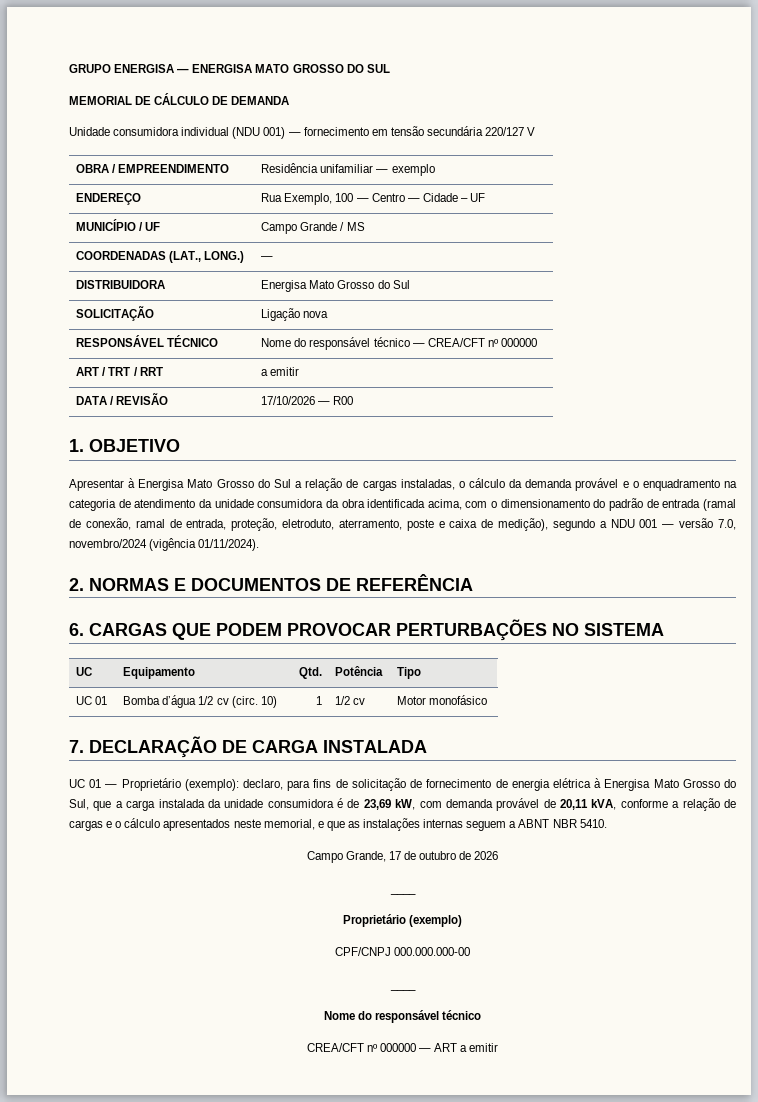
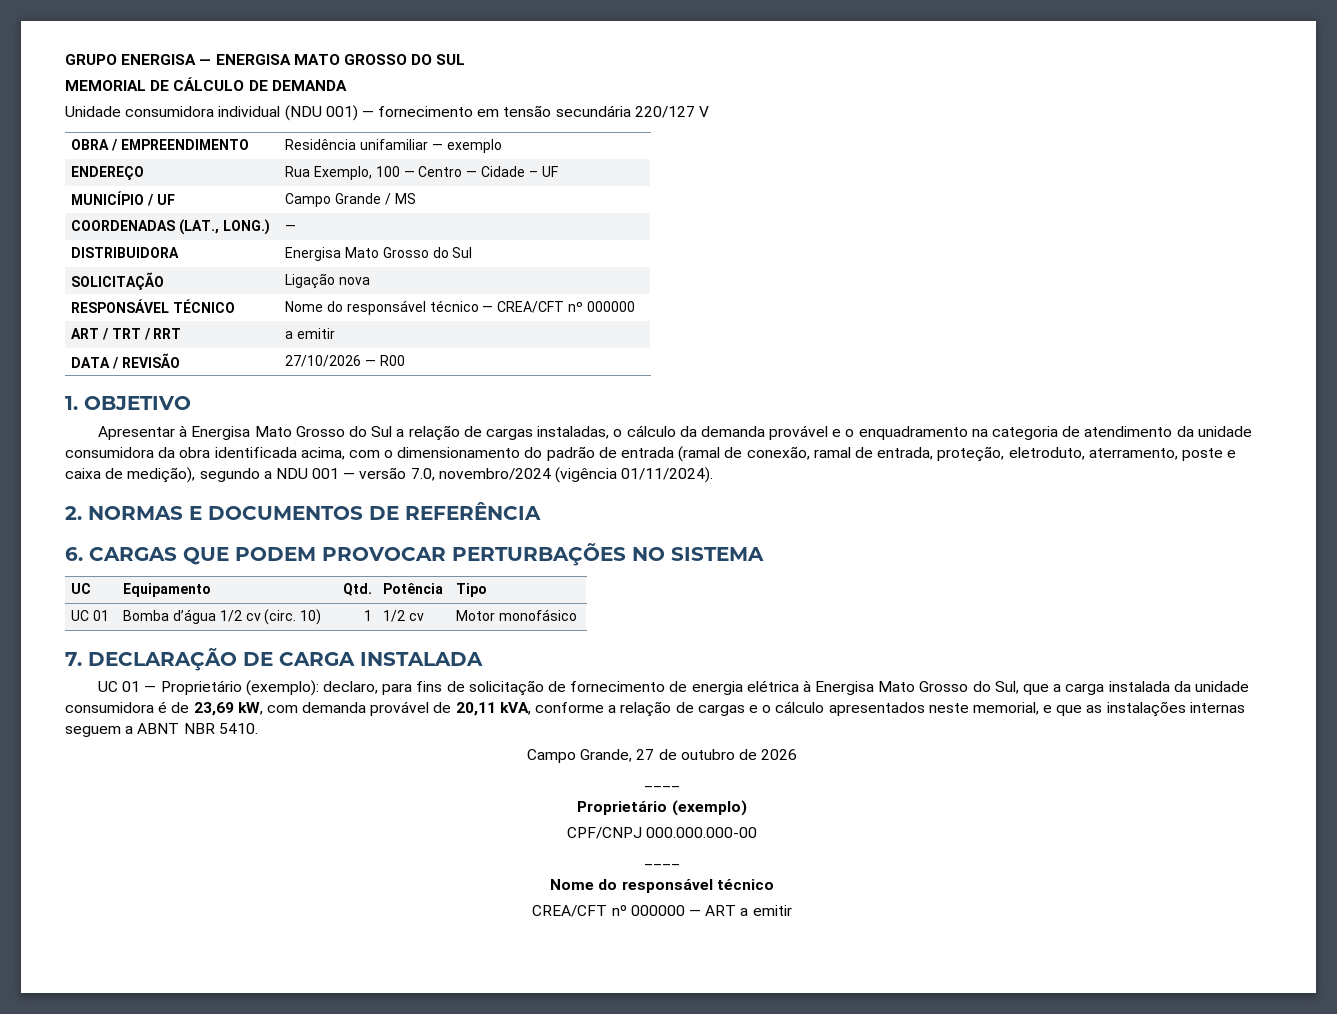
- DATA / REVISÃO | 17/10/2026 — R00
+ DATA / REVISÃO | 27/10/2026 — R00
- Campo Grande, 17 de outubro de 2026
+ Campo Grande, 27 de outubro de 2026

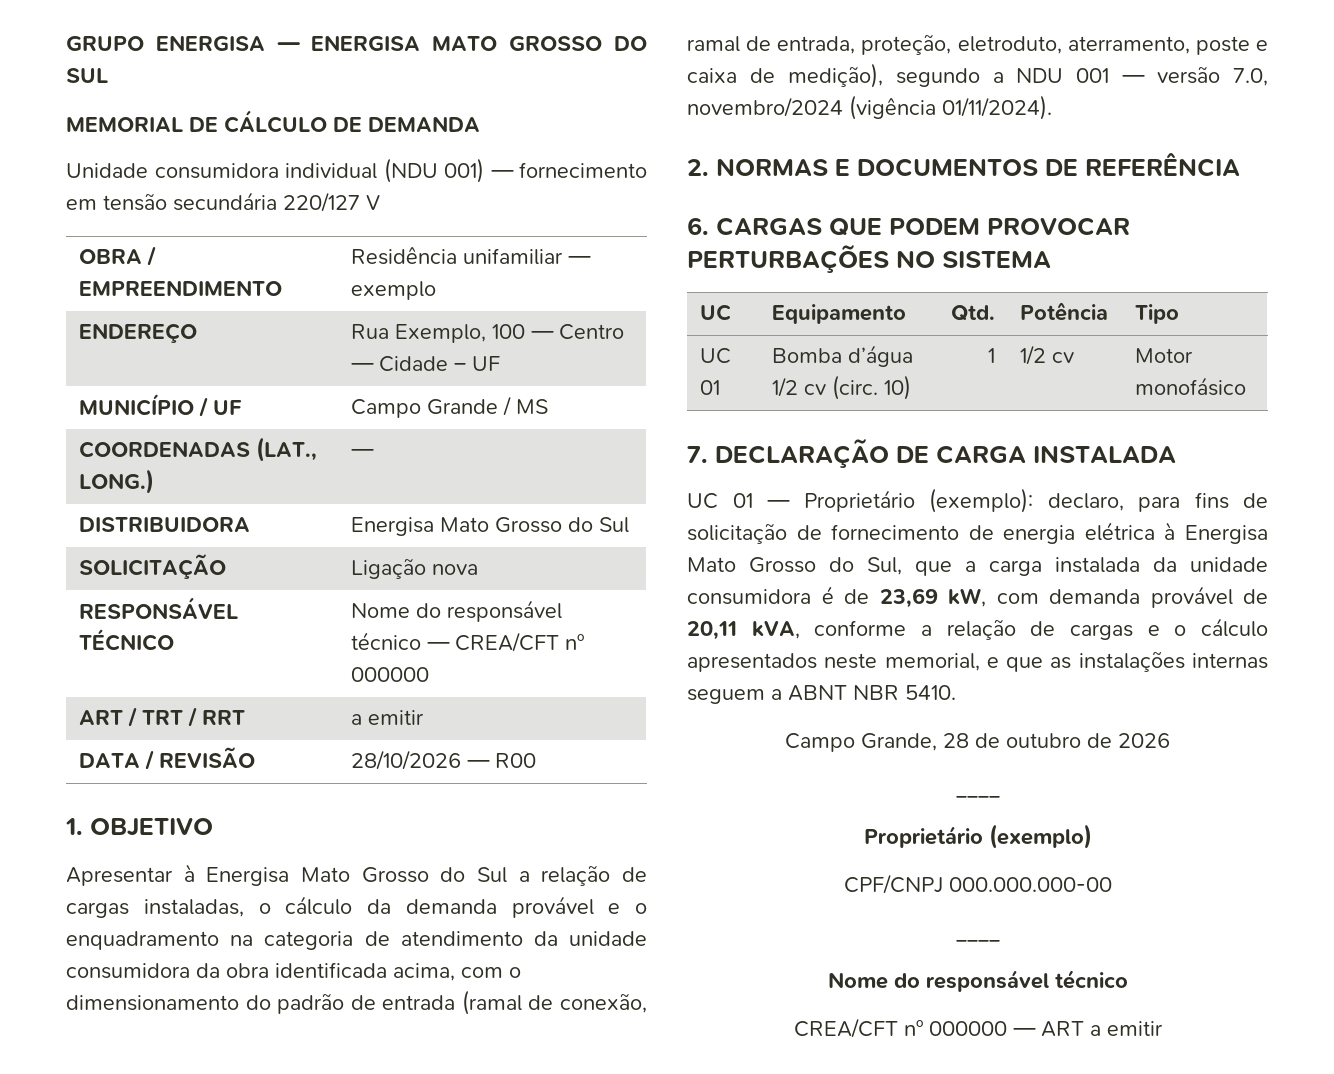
- DATA / REVISÃO | 27/10/2026 — R00
+ DATA / REVISÃO | 28/10/2026 — R00
- Campo Grande, 27 de outubro de 2026
+ Campo Grande, 28 de outubro de 2026

